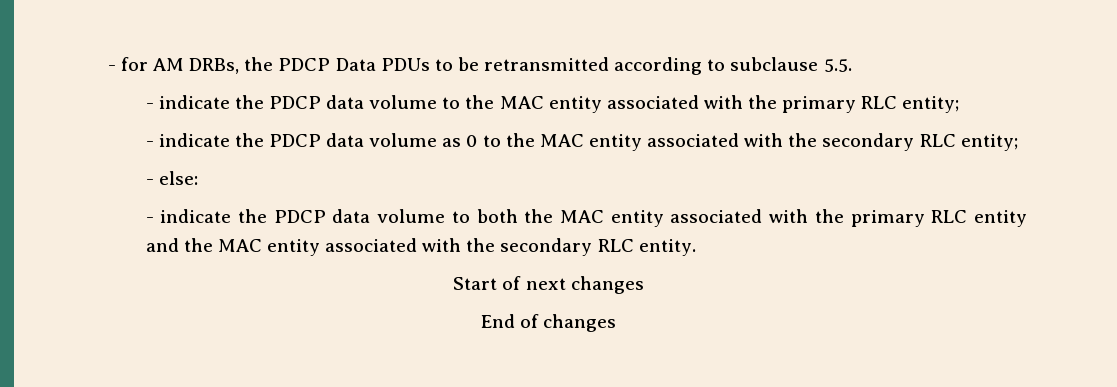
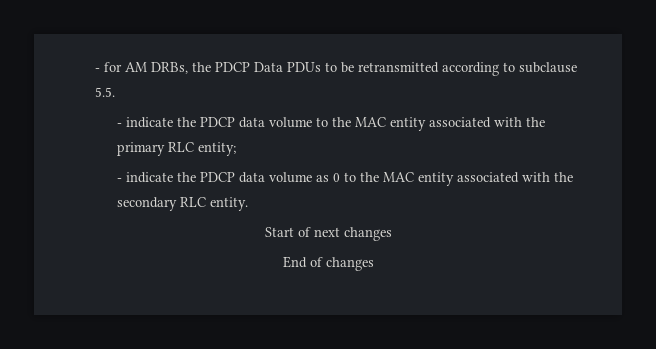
- - indicate the PDCP data volume as 0 to the MAC entity associated with the secondary RLC entity;
- - else:
- - indicate the PDCP data volume to both the MAC entity associated with the primary RLC entity and the MAC entity associated with the secondary RLC entity.
+ - indicate the PDCP data volume as 0 to the MAC entity associated with the secondary RLC entity.

